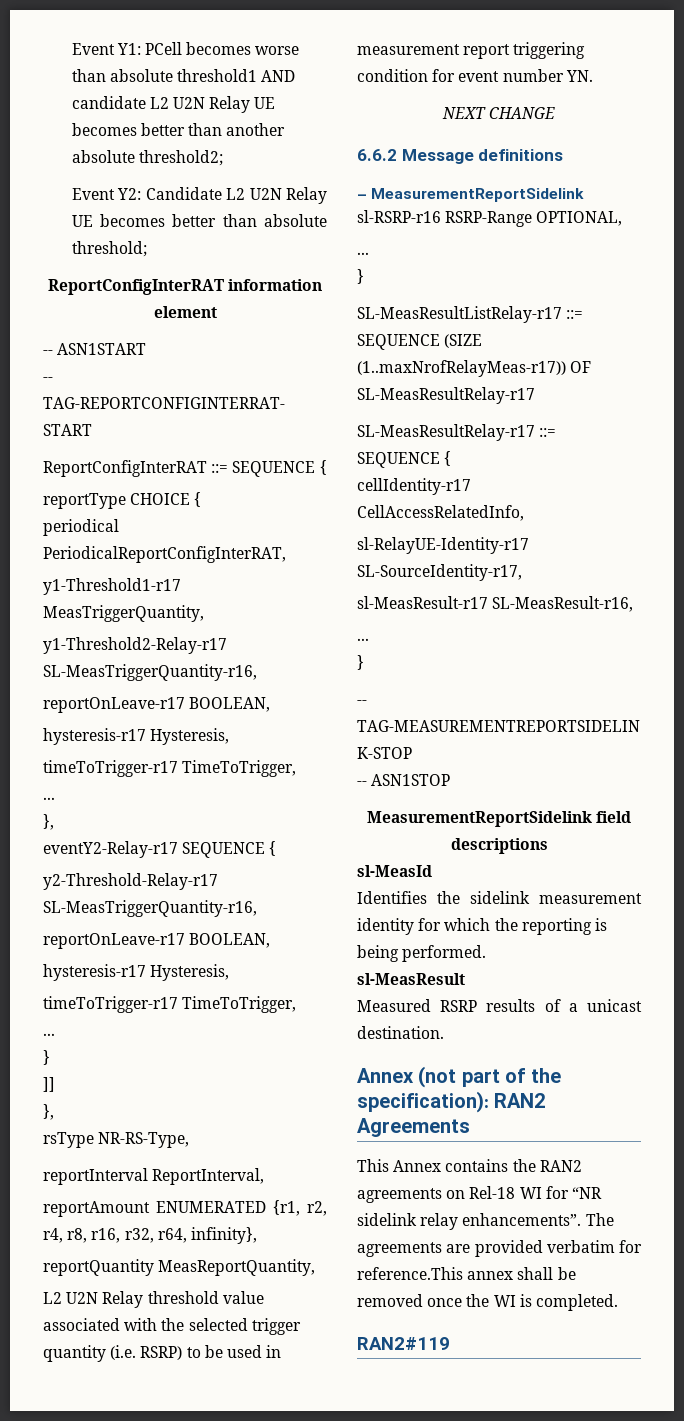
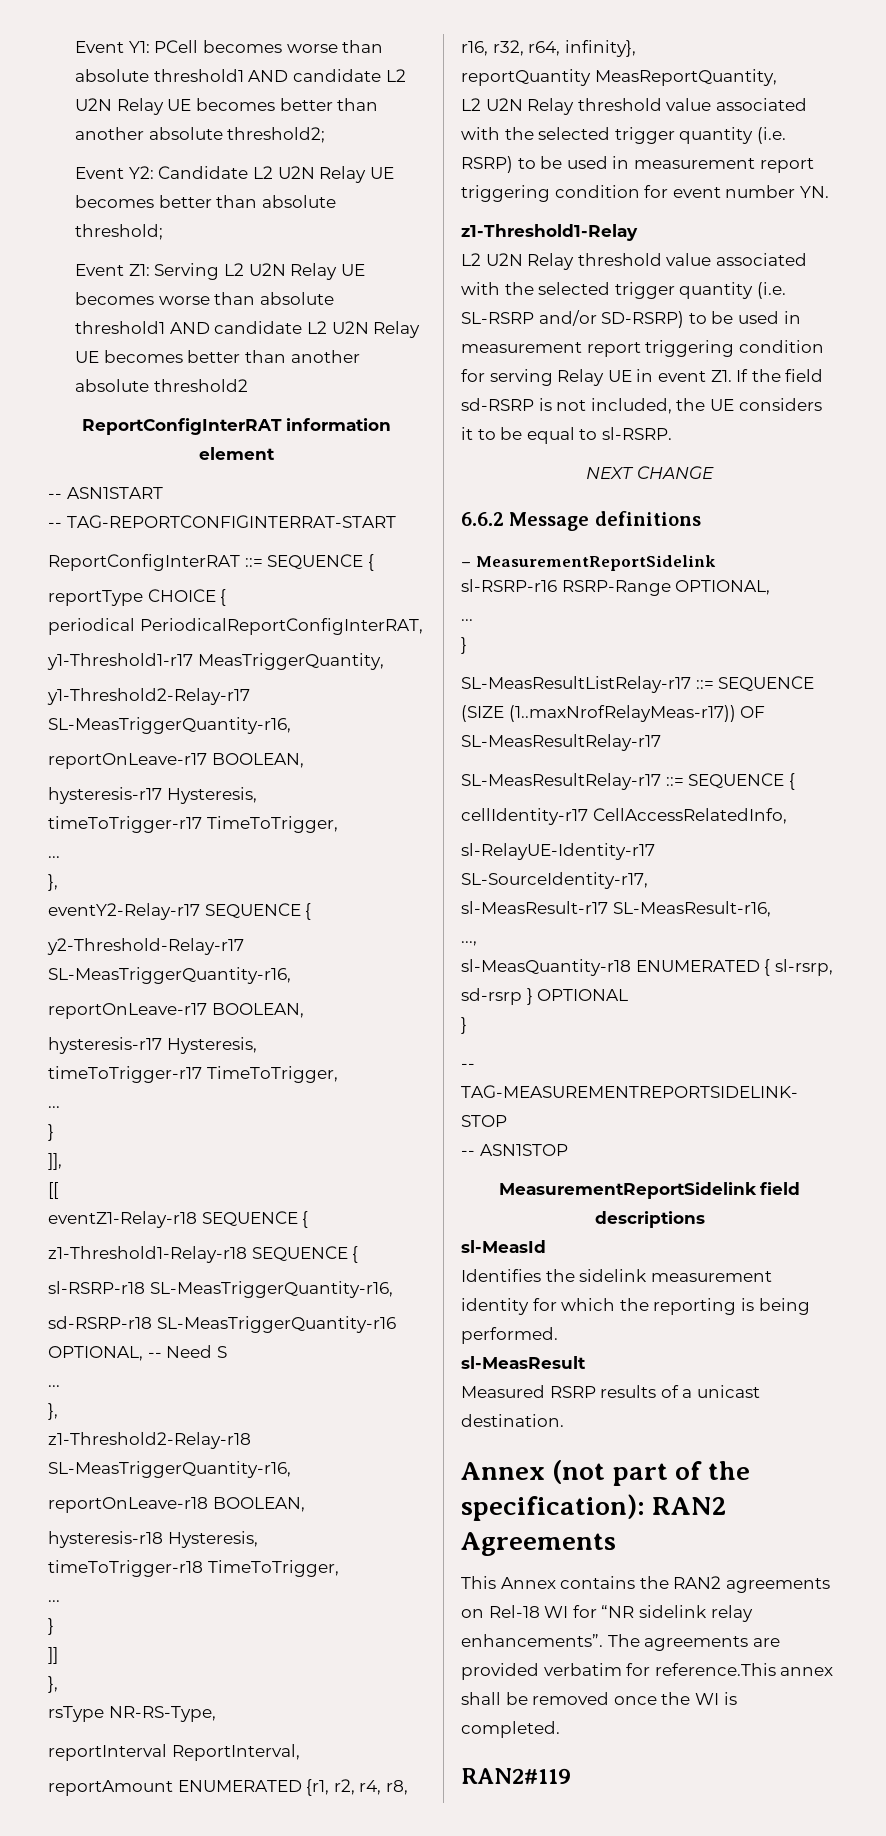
+ Event Z1: Serving L2 U2N Relay UE becomes worse than absolute threshold1 AND candidate L2 U2N Relay UE becomes better than another absolute threshold2
+ ]],
+ [[
+ eventZ1-Relay-r18 SEQUENCE {
+ z1-Threshold1-Relay-r18 SEQUENCE {
+ sl-RSRP-r18 SL-MeasTriggerQuantity-r16,
+ sd-RSRP-r18 SL-MeasTriggerQuantity-r16 OPTIONAL, -- Need S
+ ...
+ },
+ z1-Threshold2-Relay-r18 SL-MeasTriggerQuantity-r16,
+ reportOnLeave-r18 BOOLEAN,
+ hysteresis-r18 Hysteresis,
+ timeToTrigger-r18 TimeToTrigger,
+ ...
+ }
+ z1-Threshold1-Relay
+ L2 U2N Relay threshold value associated with the selected trigger quantity (i.e. SL-RSRP and/or SD-RSRP) to be used in measurement report triggering condition for serving Relay UE in event Z1. If the field sd-RSRP is not included, the UE considers it to be equal to sl-RSRP.
  sl-MeasResult-r17 SL-MeasResult-r16,
- ...
+ ...,
+ sl-MeasQuantity-r18 ENUMERATED { sl-rsrp, sd-rsrp } OPTIONAL

